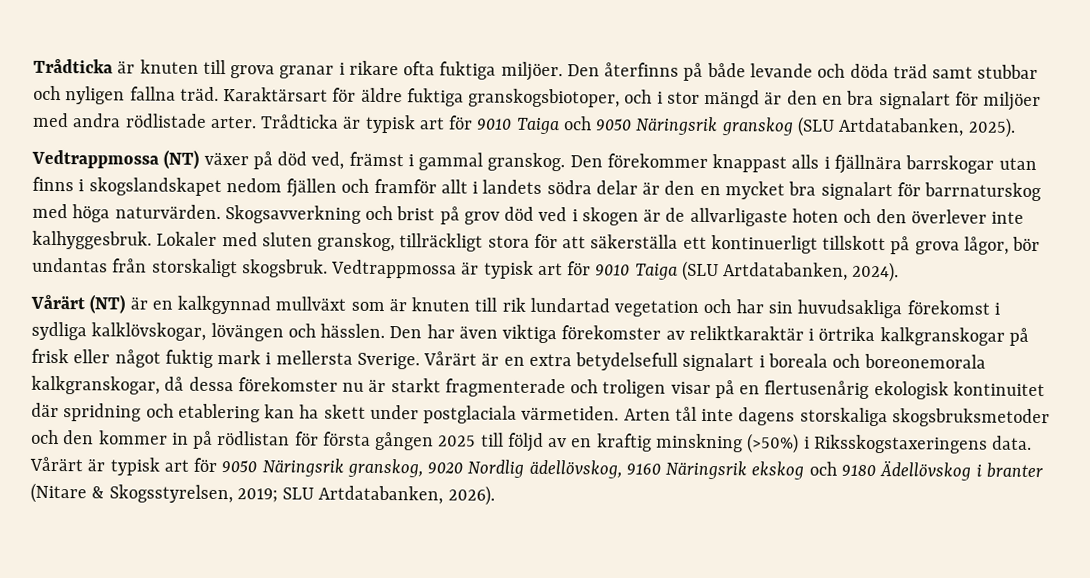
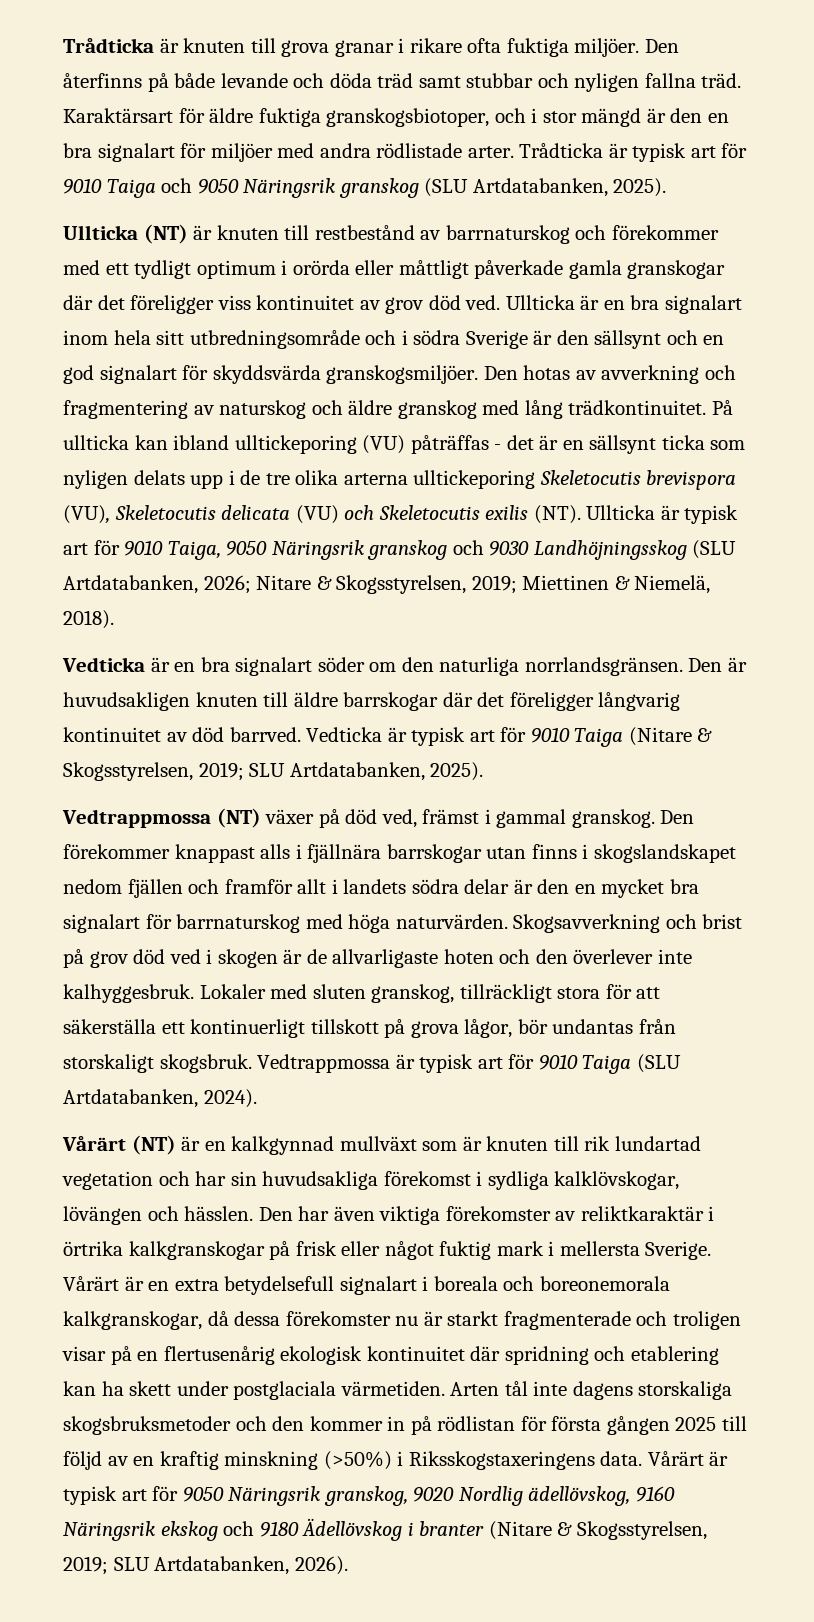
+ Ullticka (NT) är knuten till restbestånd av barrnaturskog och förekommer med ett tydligt optimum i orörda eller måttligt påverkade gamla granskogar där det föreligger viss kontinuitet av grov död ved. Ullticka är en bra signalart inom hela sitt utbredningsområde och i södra Sverige är den sällsynt och en god signalart för skyddsvärda granskogsmiljöer. Den hotas av avverkning och fragmentering av naturskog och äldre granskog med lång trädkontinuitet. På ullticka kan ibland ulltickeporing (VU) påträffas - det är en sällsynt ticka som nyligen delats upp i de tre olika arterna ulltickeporing Skeletocutis brevispora (VU), Skeletocutis delicata (VU) och Skeletocutis exilis (NT). Ullticka är typisk art för 9010 Taiga, 9050 Näringsrik granskog och 9030 Landhöjningsskog (SLU Artdatabanken, 2026; Nitare & Skogsstyrelsen, 2019; Miettinen & Niemelä, 2018).
+ Vedticka är en bra signalart söder om den naturliga norrlandsgränsen. Den är huvudsakligen knuten till äldre barrskogar där det föreligger långvarig kontinuitet av död barrved. Vedticka är typisk art för 9010 Taiga (Nitare & Skogsstyrelsen, 2019; SLU Artdatabanken, 2025).

